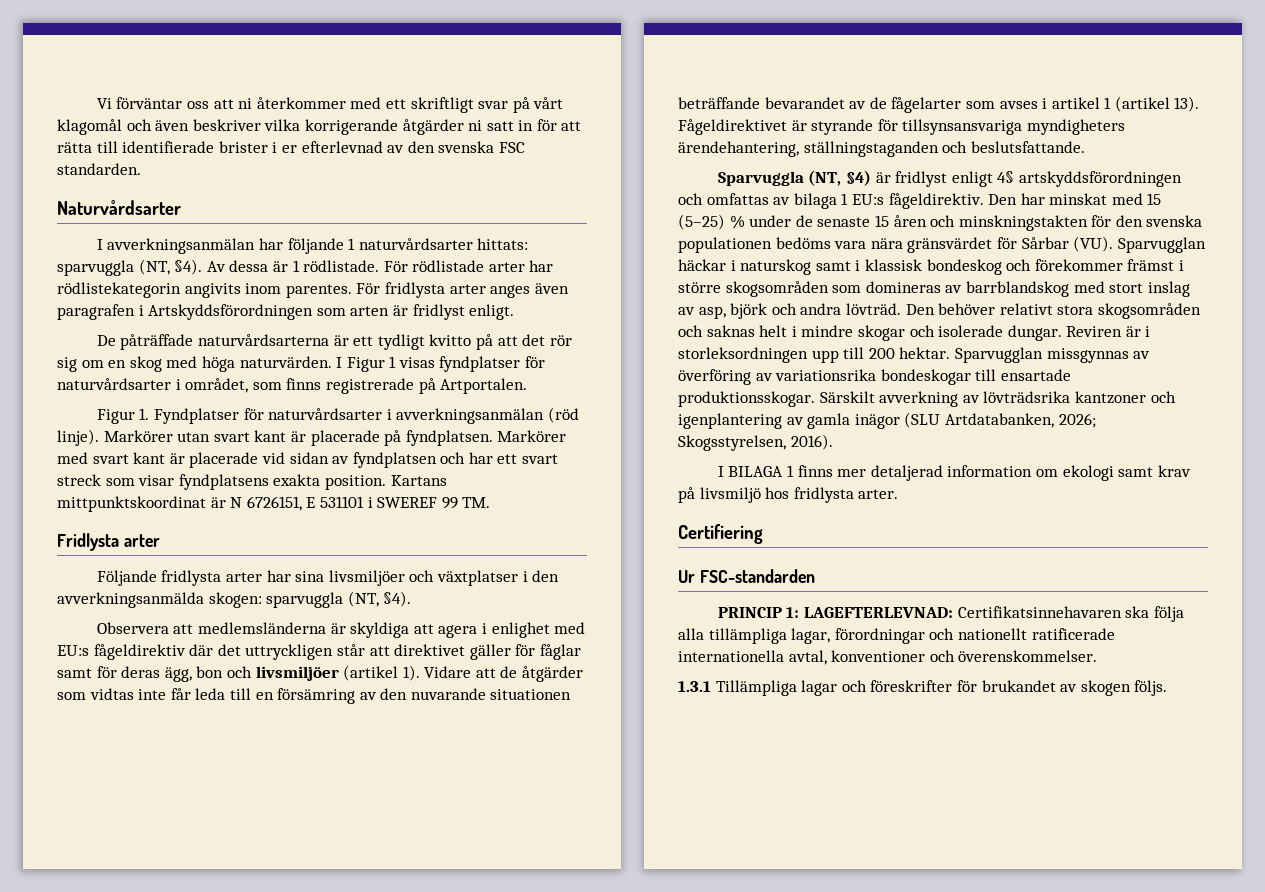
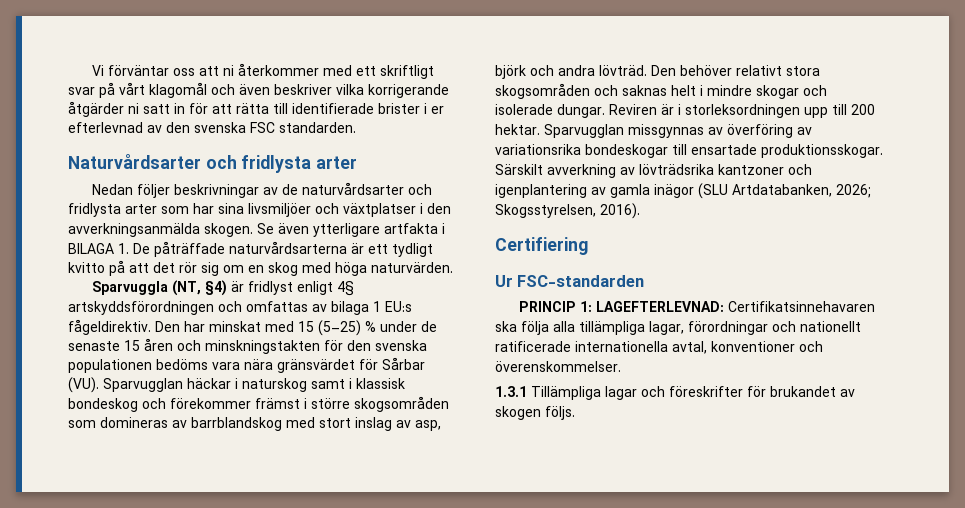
- Naturvårdsarter
- I avverkningsanmälan har följande 1 naturvårdsarter hittats: sparvuggla (NT, §4). Av dessa är 1 rödlistade. För rödlistade arter har rödlistekategorin angivits inom parentes. För fridlysta arter anges även paragrafen i Artskyddsförordningen som arten är fridlyst enligt.
- De påträffade naturvårdsarterna är ett tydligt kvitto på att det rör sig om en skog med höga naturvärden. I Figur 1 visas fyndplatser för naturvårdsarter i området, som finns registrerade på Artportalen.
- Figur 1. Fyndplatser för naturvårdsarter i avverkningsanmälan (röd linje). Markörer utan svart kant är placerade på fyndplatsen. Markörer med svart kant är placerade vid sidan av fyndplatsen och har ett svart streck som visar fyndplatsens exakta position. Kartans mittpunktskoordinat är N 6726151, E 531101 i SWEREF 99 TM.
- Fridlysta arter
- Följande fridlysta arter har sina livsmiljöer och växtplatser i den avverkningsanmälda skogen: sparvuggla (NT, §4).
- Observera att medlemsländerna är skyldiga att agera i enlighet med EU:s fågeldirektiv där det uttryckligen står att direktivet gäller för fåglar samt för deras ägg, bon och livsmiljöer (artikel 1). Vidare att de åtgärder som vidtas inte får leda till en försämring av den nuvarande situationen beträffande bevarandet av de fågelarter som avses i artikel 1 (artikel 13). Fågeldirektivet är styrande för tillsynsansvariga myndigheters ärendehantering, ställningstaganden och beslutsfattande.
+ Naturvårdsarter och fridlysta arter
+ Nedan följer beskrivningar av de naturvårdsarter och fridlysta arter som har sina livsmiljöer och växtplatser i den avverkningsanmälda skogen. Se även ytterligare artfakta i BILAGA 1. De påträffade naturvårdsarterna är ett tydligt kvitto på att det rör sig om en skog med höga naturvärden.
- I BILAGA 1 finns mer detaljerad information om ekologi samt krav på livsmiljö hos fridlysta arter.

